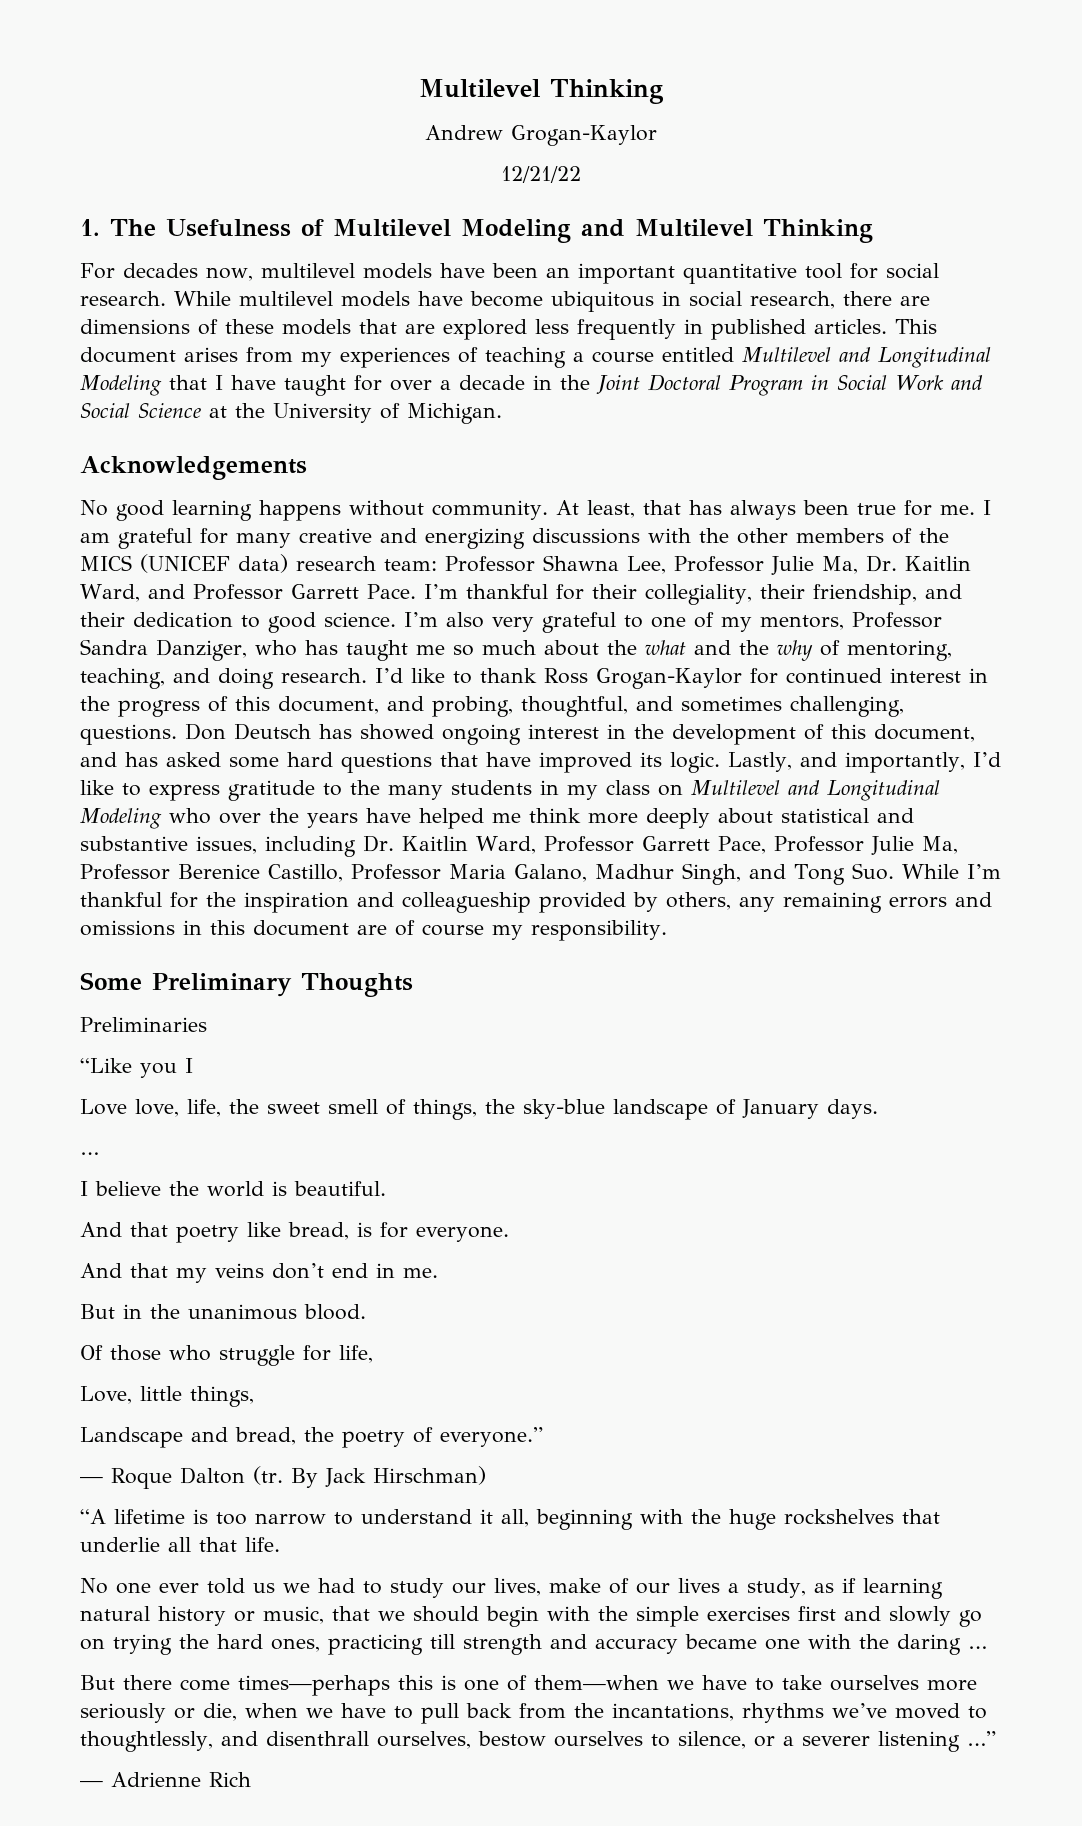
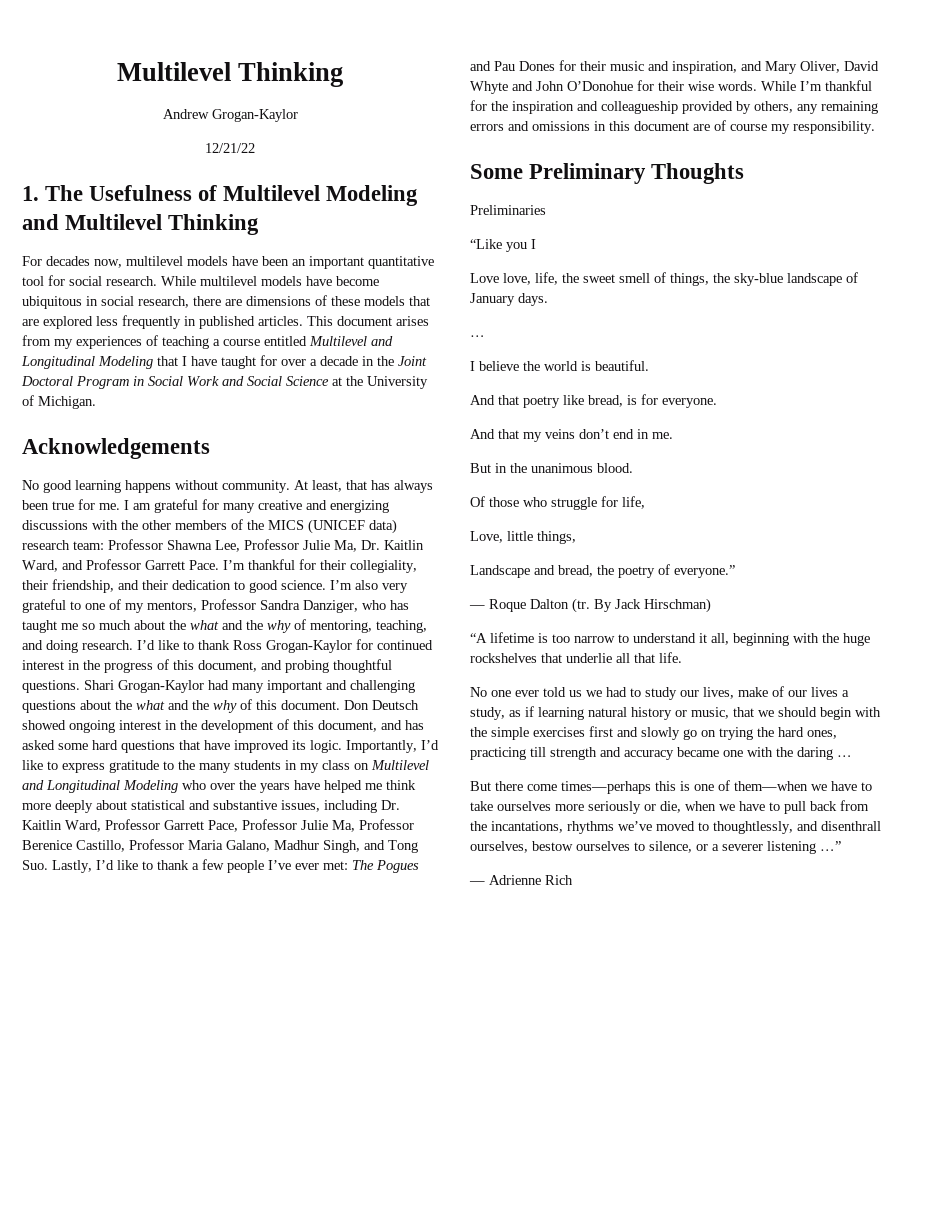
- I’d like to thank Ross Grogan-Kaylor for continued interest in the progress of this document, and probing, thoughtful, and sometimes challenging, questions.
+ I’d like to thank Ross Grogan-Kaylor for continued interest in the progress of this document, and probing thoughtful questions. Shari Grogan-Kaylor had many important and challenging questions about the what and the why of this document.
- Don Deutsch has showed ongoing interest in the development of this document, and has asked some hard questions that have improved its logic.
+ Don Deutsch showed ongoing interest in the development of this document, and has asked some hard questions that have improved its logic.
- Lastly, and importantly, I’d like to express gratitude to the many students in my class on Multilevel and Longitudinal Modeling who over the years have helped me think more deeply about statistical and substantive issues, including Dr. Kaitlin Ward, Professor Garrett Pace, Professor Julie Ma, Professor Berenice Castillo, Professor Maria Galano, Madhur Singh, and Tong Suo. While I’m thankful for the inspiration and colleagueship provided by others, any remaining errors and omissions in this document are of course my responsibility.
+ Importantly, I’d like to express gratitude to the many students in my class on Multilevel and Longitudinal Modeling who over the years have helped me think more deeply about statistical and substantive issues, including Dr. Kaitlin Ward, Professor Garrett Pace, Professor Julie Ma, Professor Berenice Castillo, Professor Maria Galano, Madhur Singh, and Tong Suo. Lastly, I’d like to thank a few people I’ve ever met: The Pogues and Pau Dones for their music and inspiration, and Mary Oliver, David Whyte and John O’Donohue for their wise words. While I’m thankful for the inspiration and colleagueship provided by others, any remaining errors and omissions in this document are of course my responsibility.

